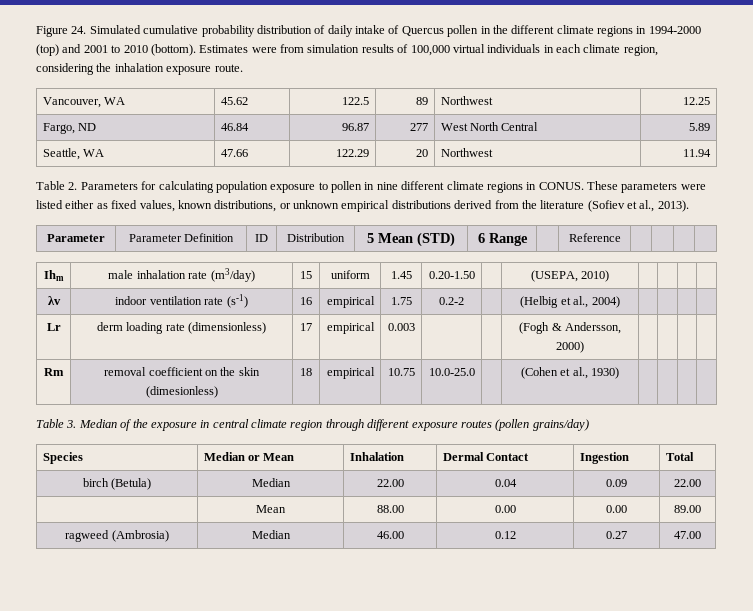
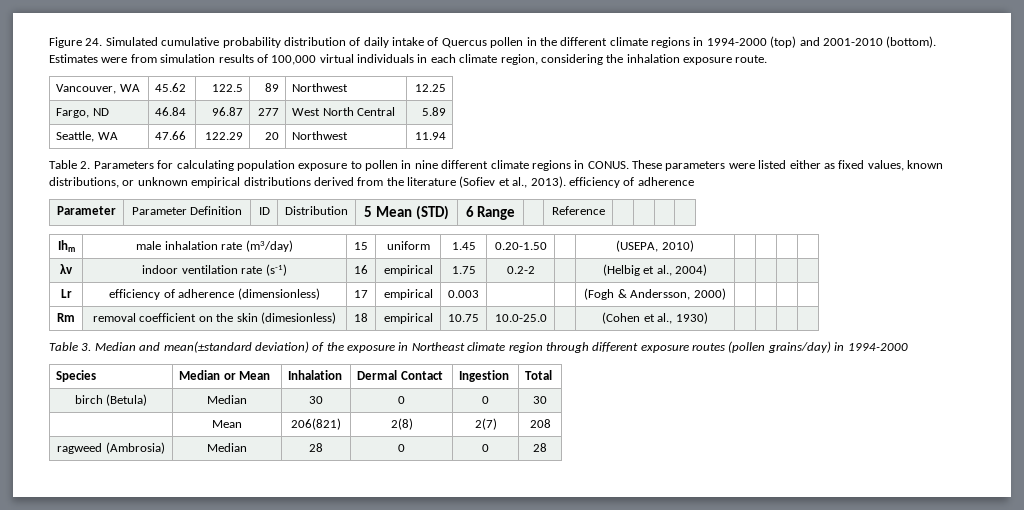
- Figure 24. Simulated cumulative probability distribution of daily intake of Quercus pollen in the different climate regions in 1994-2000 (top) and 2001 to 2010 (bottom).
+ Figure 24. Simulated cumulative probability distribution of daily intake of Quercus pollen in the different climate regions in 1994-2000 (top) and 2001-2010 (bottom).
- These parameters were listed either as fixed values, known distributions, or unknown empirical distributions derived from the literature (Sofiev et al., 2013).
+ These parameters were listed either as fixed values, known distributions, or unknown empirical distributions derived from the literature (Sofiev et al., 2013). efficiency of adherence
- Lr | derm loading rate (dimensionless) | 17 | empirical | 0.003 | | | (Fogh & Andersson, 2000) | | | |
+ Lr | efficiency of adherence (dimensionless) | 17 | empirical | 0.003 | | | (Fogh & Andersson, 2000) | | | |
- Table 3. Median of the exposure in central climate region through different exposure routes (pollen grains/day)
+ Table 3. Median and mean(±standard deviation) of the exposure in Northeast climate region through different exposure routes (pollen grains/day) in 1994-2000
- birch (Betula) | Median | 22.00 | 0.04 | 0.09 | 22.00
- | Mean | 88.00 | 0.00 | 0.00 | 89.00
+ birch (Betula) | Median | 30 | 0 | 0 | 30
+ | Mean | 206(821) | 2(8) | 2(7) | 208
- ragweed (Ambrosia) | Median | 46.00 | 0.12 | 0.27 | 47.00
+ ragweed (Ambrosia) | Median | 28 | 0 | 0 | 28

